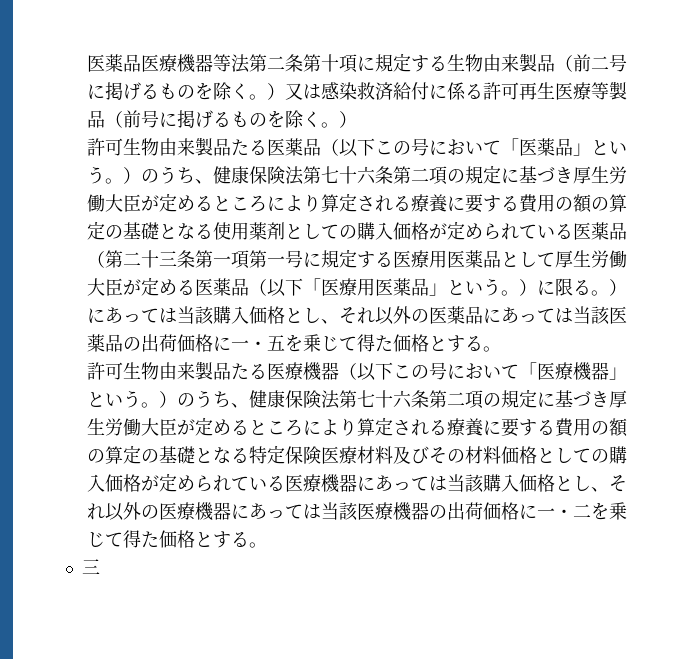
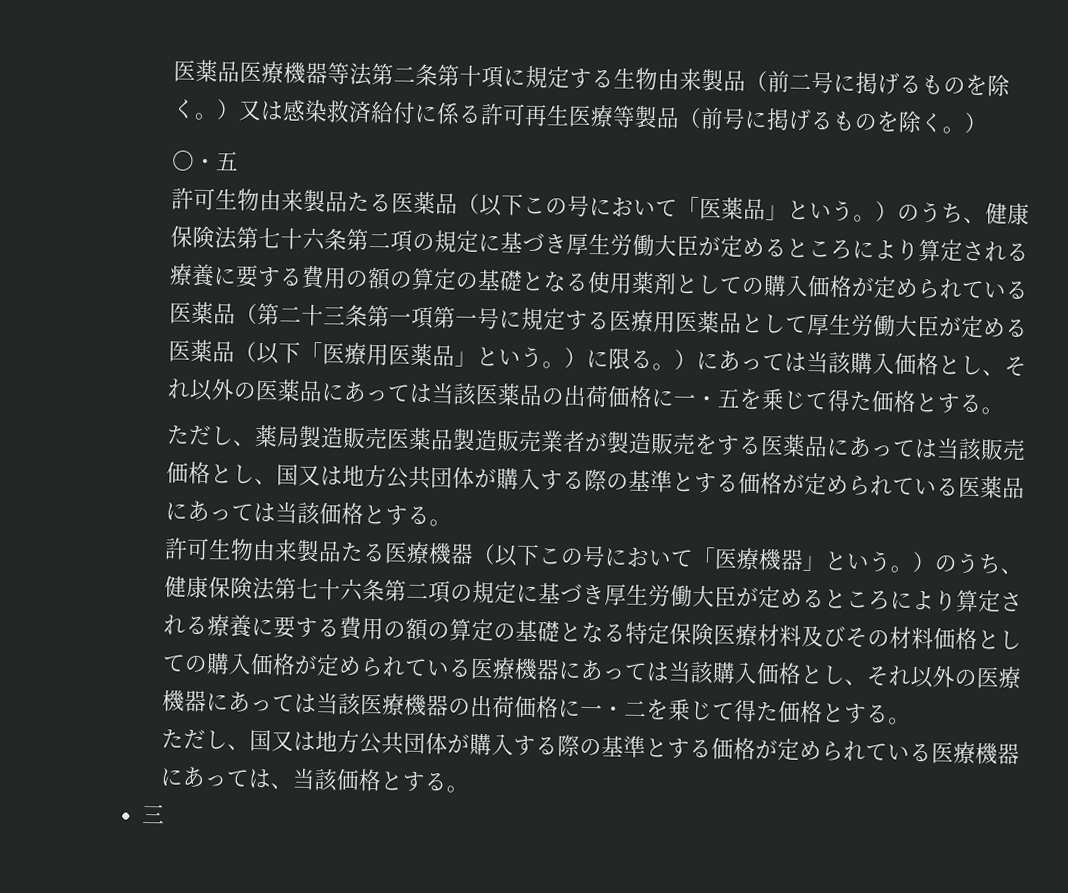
+ 〇・五
+ ただし、薬局製造販売医薬品製造販売業者が製造販売をする医薬品にあっては当該販売価格とし、国又は地方公共団体が購入する際の基準とする価格が定められている医薬品にあっては当該価格とする。
+ ただし、国又は地方公共団体が購入する際の基準とする価格が定められている医療機器にあっては、当該価格とする。

